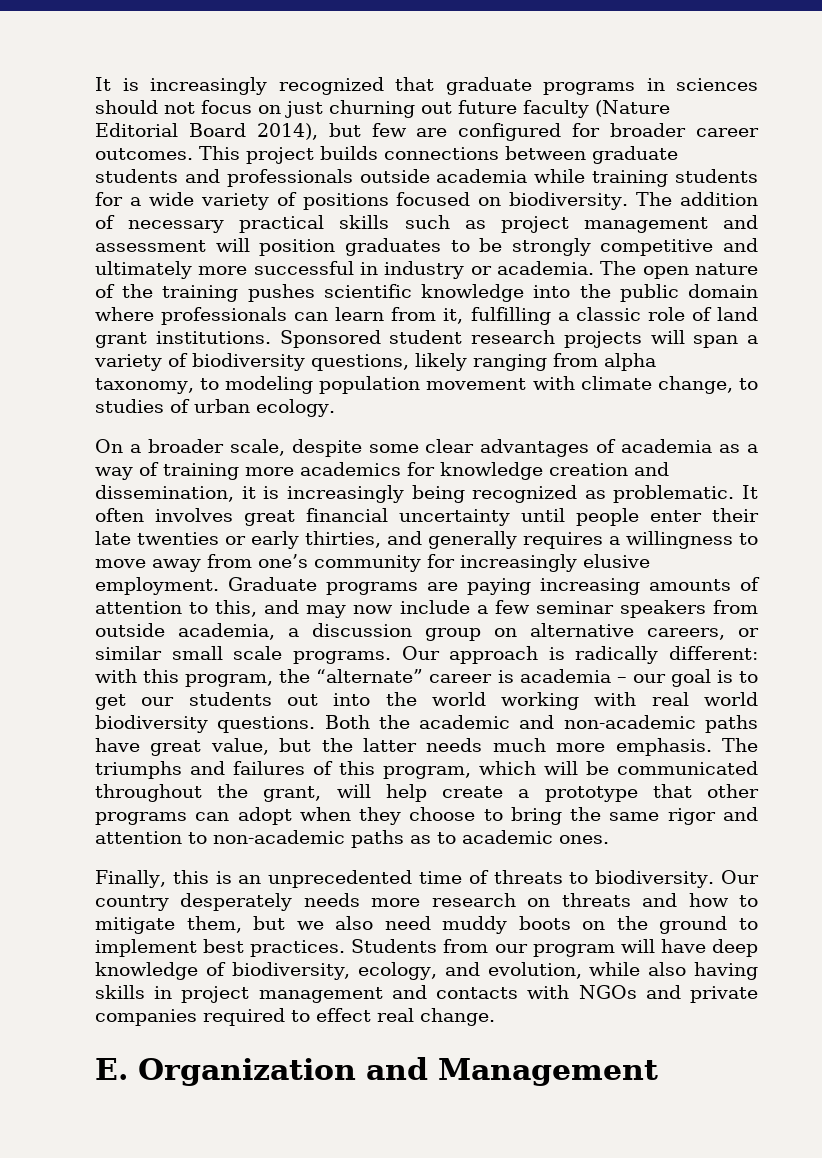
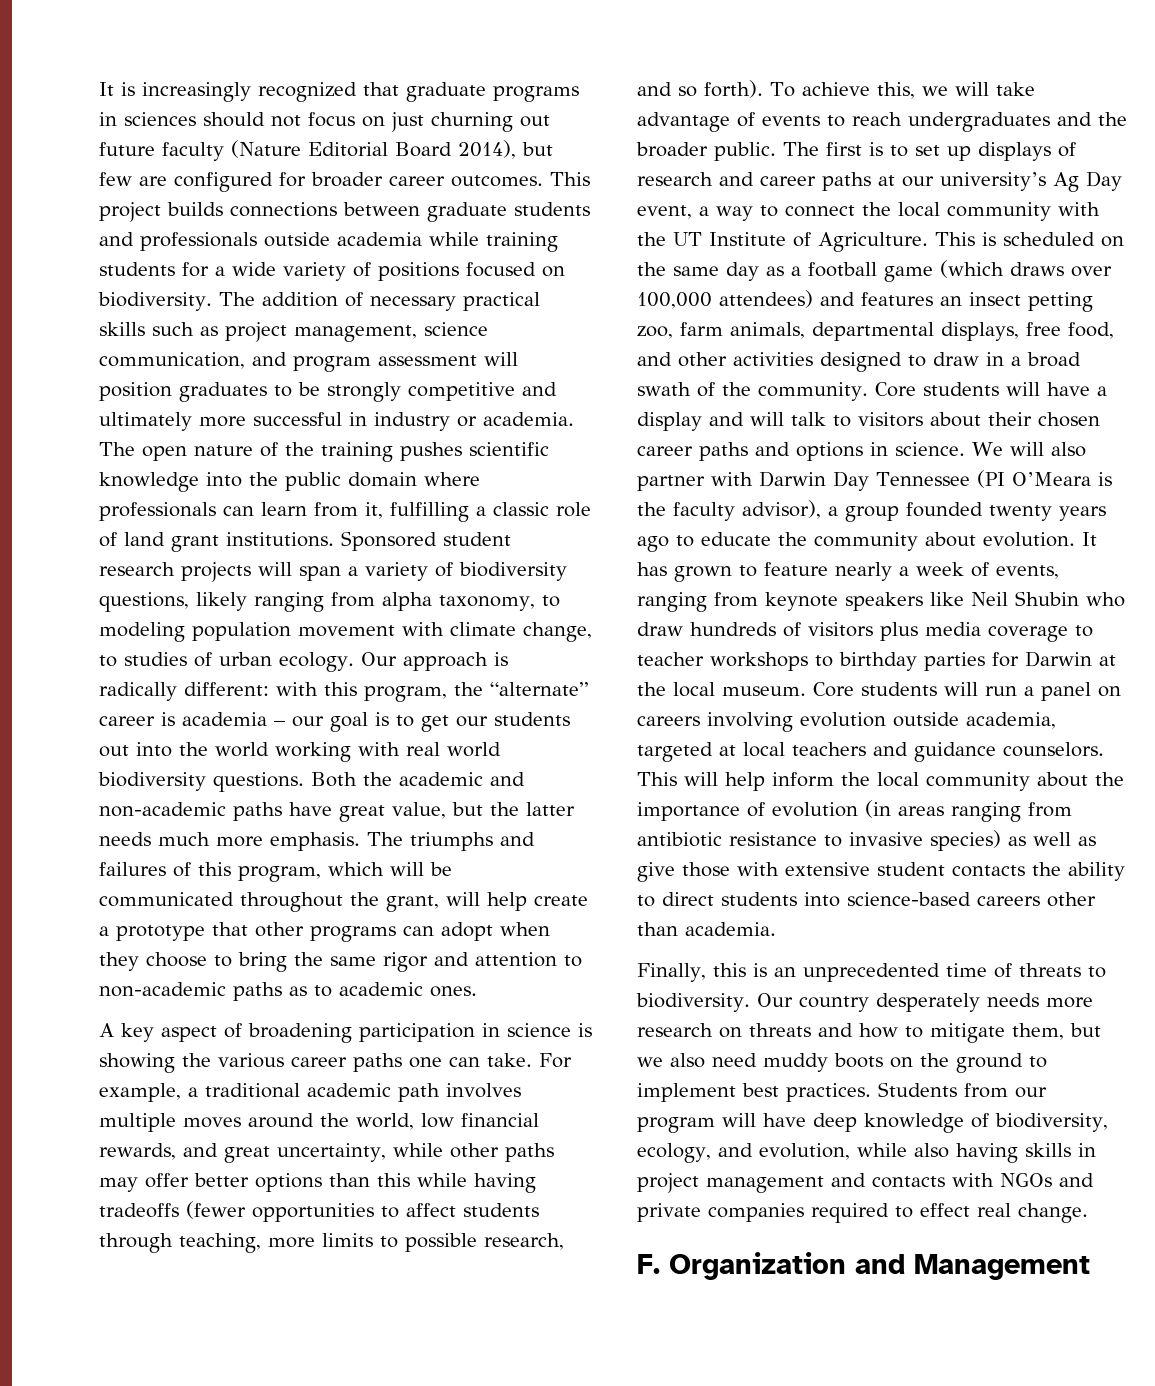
- The addition of necessary practical skills such as project management and assessment will position graduates to be strongly competitive and ultimately more successful in industry or academia.
+ The addition of necessary practical skills such as project management, science communication, and program assessment will position graduates to be strongly competitive and ultimately more successful in industry or academia.
- Sponsored student research projects will span a variety of biodiversity questions, likely ranging from alpha taxonomy, to modeling population movement with climate change, to studies of urban ecology.
- On a broader scale, despite some clear advantages of academia as a way of training more academics for knowledge creation and dissemination, it is increasingly being recognized as problematic. It often involves great financial uncertainty until people enter their late twenties or early thirties, and generally requires a willingness to move away from one’s community for increasingly elusive employment. Graduate programs are paying increasing amounts of attention to this, and may now include a few seminar speakers from outside academia, a discussion group on alternative careers, or similar small scale programs. Our approach is radically different: with this program, the “alternate” career is academia – our goal is to get our students out into the world working with real world biodiversity questions.
+ Sponsored student research projects will span a variety of biodiversity questions, likely ranging from alpha taxonomy, to modeling population movement with climate change, to studies of urban ecology. Our approach is radically different: with this program, the “alternate” career is academia – our goal is to get our students out into the world working with real world biodiversity questions.
+ A key aspect of broadening participation in science is showing the various career paths one can take. For example, a traditional academic path involves multiple moves around the world, low financial rewards, and great uncertainty, while other paths may offer better options than this while having tradeoffs (fewer opportunities to affect students through teaching, more limits to possible research, and so forth). To achieve this, we will take advantage of events to reach undergraduates and the broader public. The first is to set up displays of research and career paths at our university’s Ag Day event, a way to connect the local community with the UT Institute of Agriculture. This is scheduled on the same day as a football game (which draws over 100,000 attendees) and features an insect petting zoo, farm animals, departmental displays, free food, and other activities designed to draw in a broad swath of the community. Core students will have a display and will talk to visitors about their chosen career paths and options in science. We will also partner with Darwin Day Tennessee (PI O’Meara is the faculty advisor), a group founded twenty years ago to educate the community about evolution. It has grown to feature nearly a week of events, ranging from keynote speakers like Neil Shubin who draw hundreds of visitors plus media coverage to teacher workshops to birthday parties for Darwin at the local museum. Core students will run a panel on careers involving evolution outside academia, targeted at local teachers and guidance counselors. This will help inform the local community about the importance of evolution (in areas ranging from antibiotic resistance to invasive species) as well as give those with extensive student contacts the ability to direct students into science-based careers other than academia.
- E. Organization and Management
+ F. Organization and Management

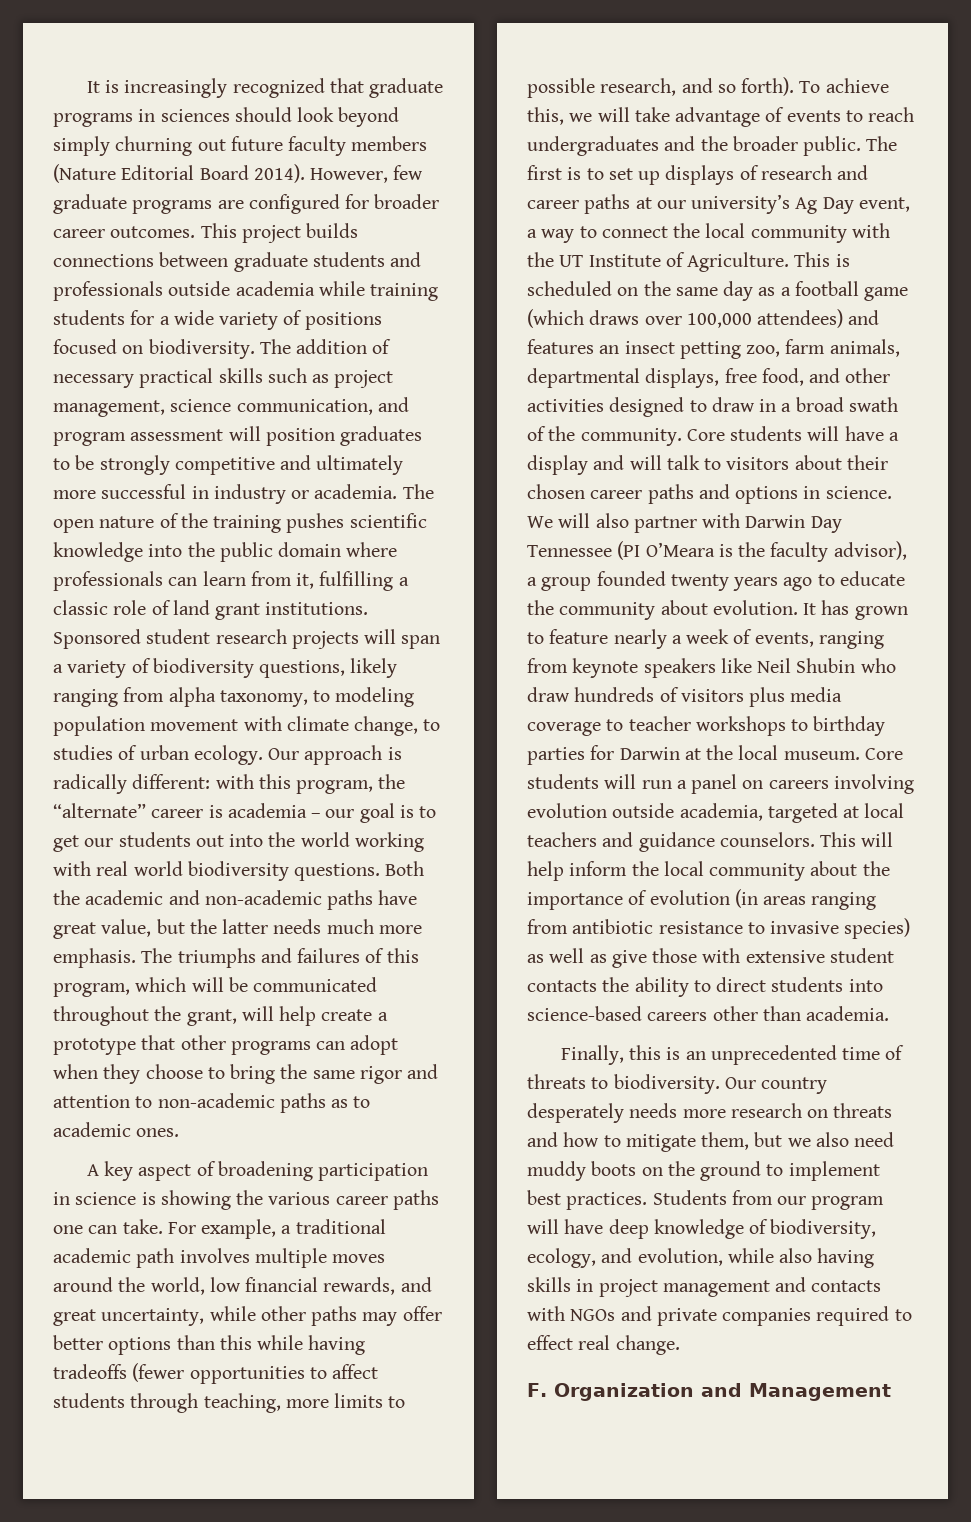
- It is increasingly recognized that graduate programs in sciences should not focus on just churning out future faculty (Nature Editorial Board 2014), but few are configured for broader career outcomes.
+ It is increasingly recognized that graduate programs in sciences should look beyond simply churning out future faculty members (Nature Editorial Board 2014). However, few graduate programs are configured for broader career outcomes.

